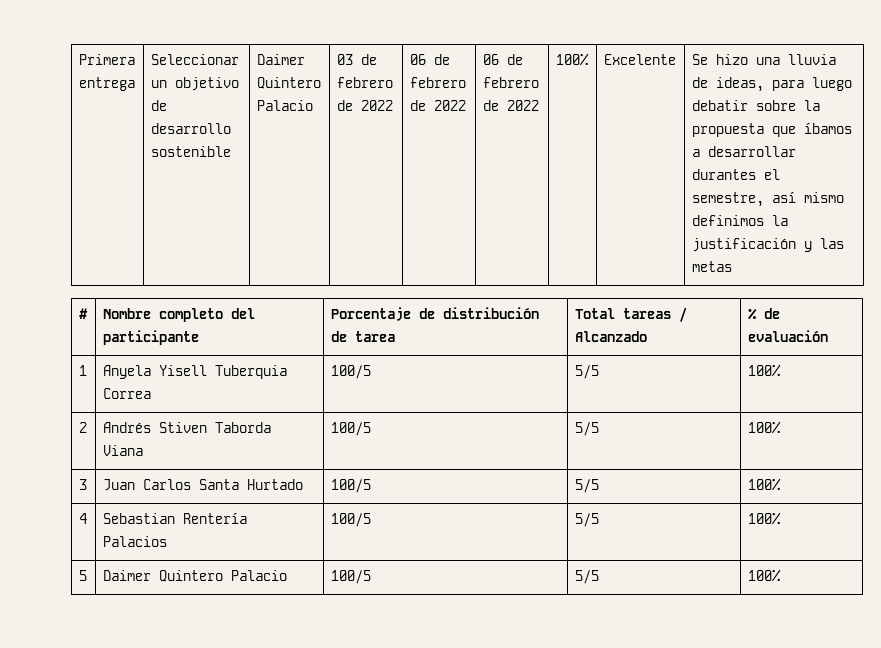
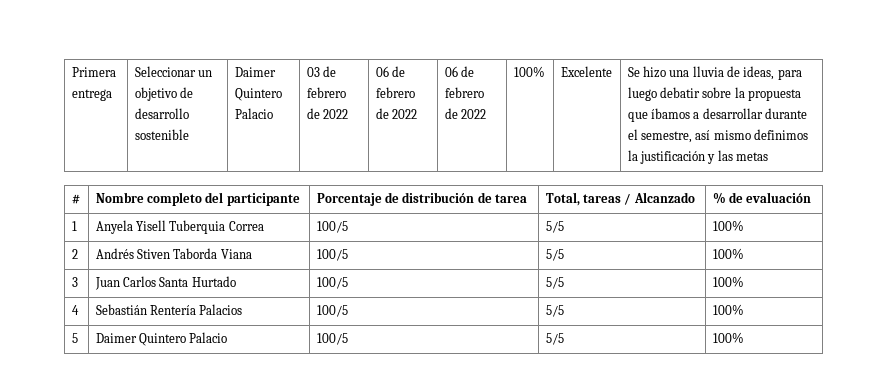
- Se hizo una lluvia de ideas, para luego debatir sobre la propuesta que íbamos a desarrollar durantes el semestre, así mismo definimos la justificación y las metas
+ Se hizo una lluvia de ideas, para luego debatir sobre la propuesta que íbamos a desarrollar durante el semestre, así mismo definimos la justificación y las metas
- # | Nombre completo del participante | Porcentaje de distribución de tarea | Total tareas / Alcanzado | % de evaluación
+ # | Nombre completo del participante | Porcentaje de distribución de tarea | Total, tareas / Alcanzado | % de evaluación
- 4 | Sebastian Rentería Palacios | 100/5 | 5/5 | 100%
+ 4 | Sebastián Rentería Palacios | 100/5 | 5/5 | 100%

